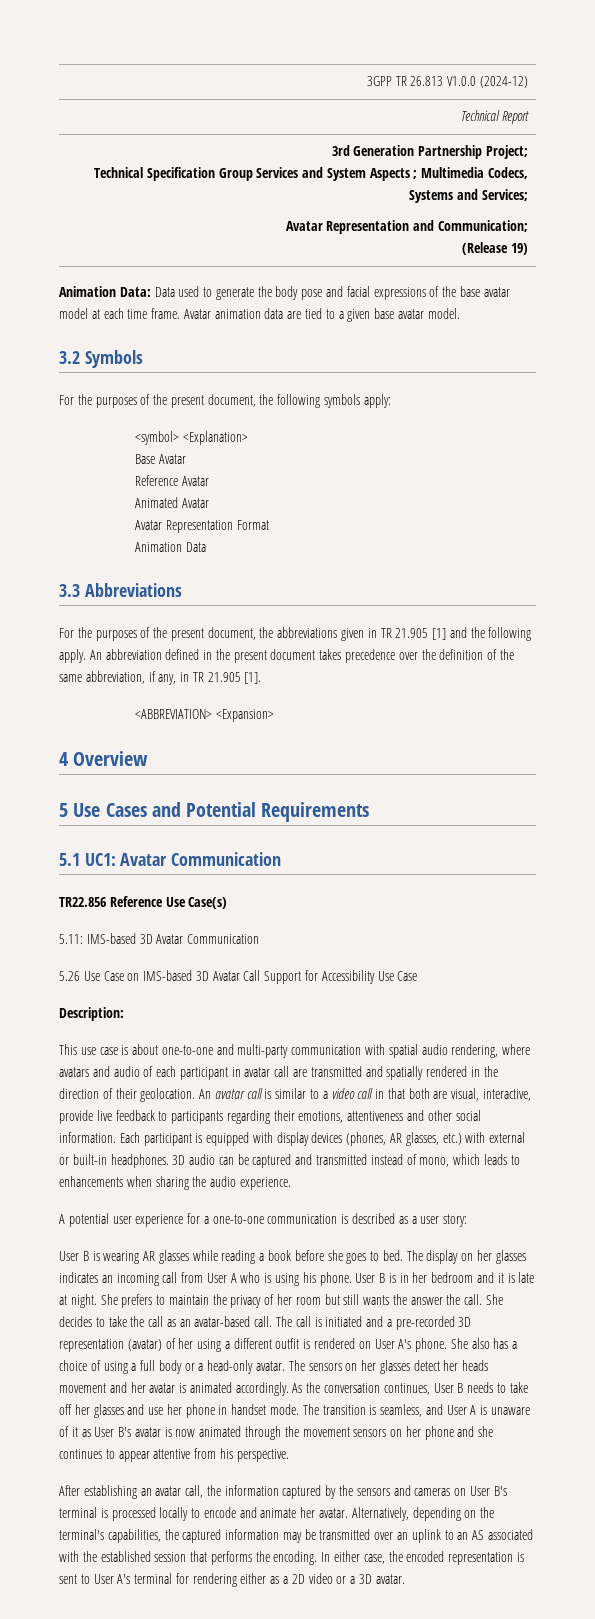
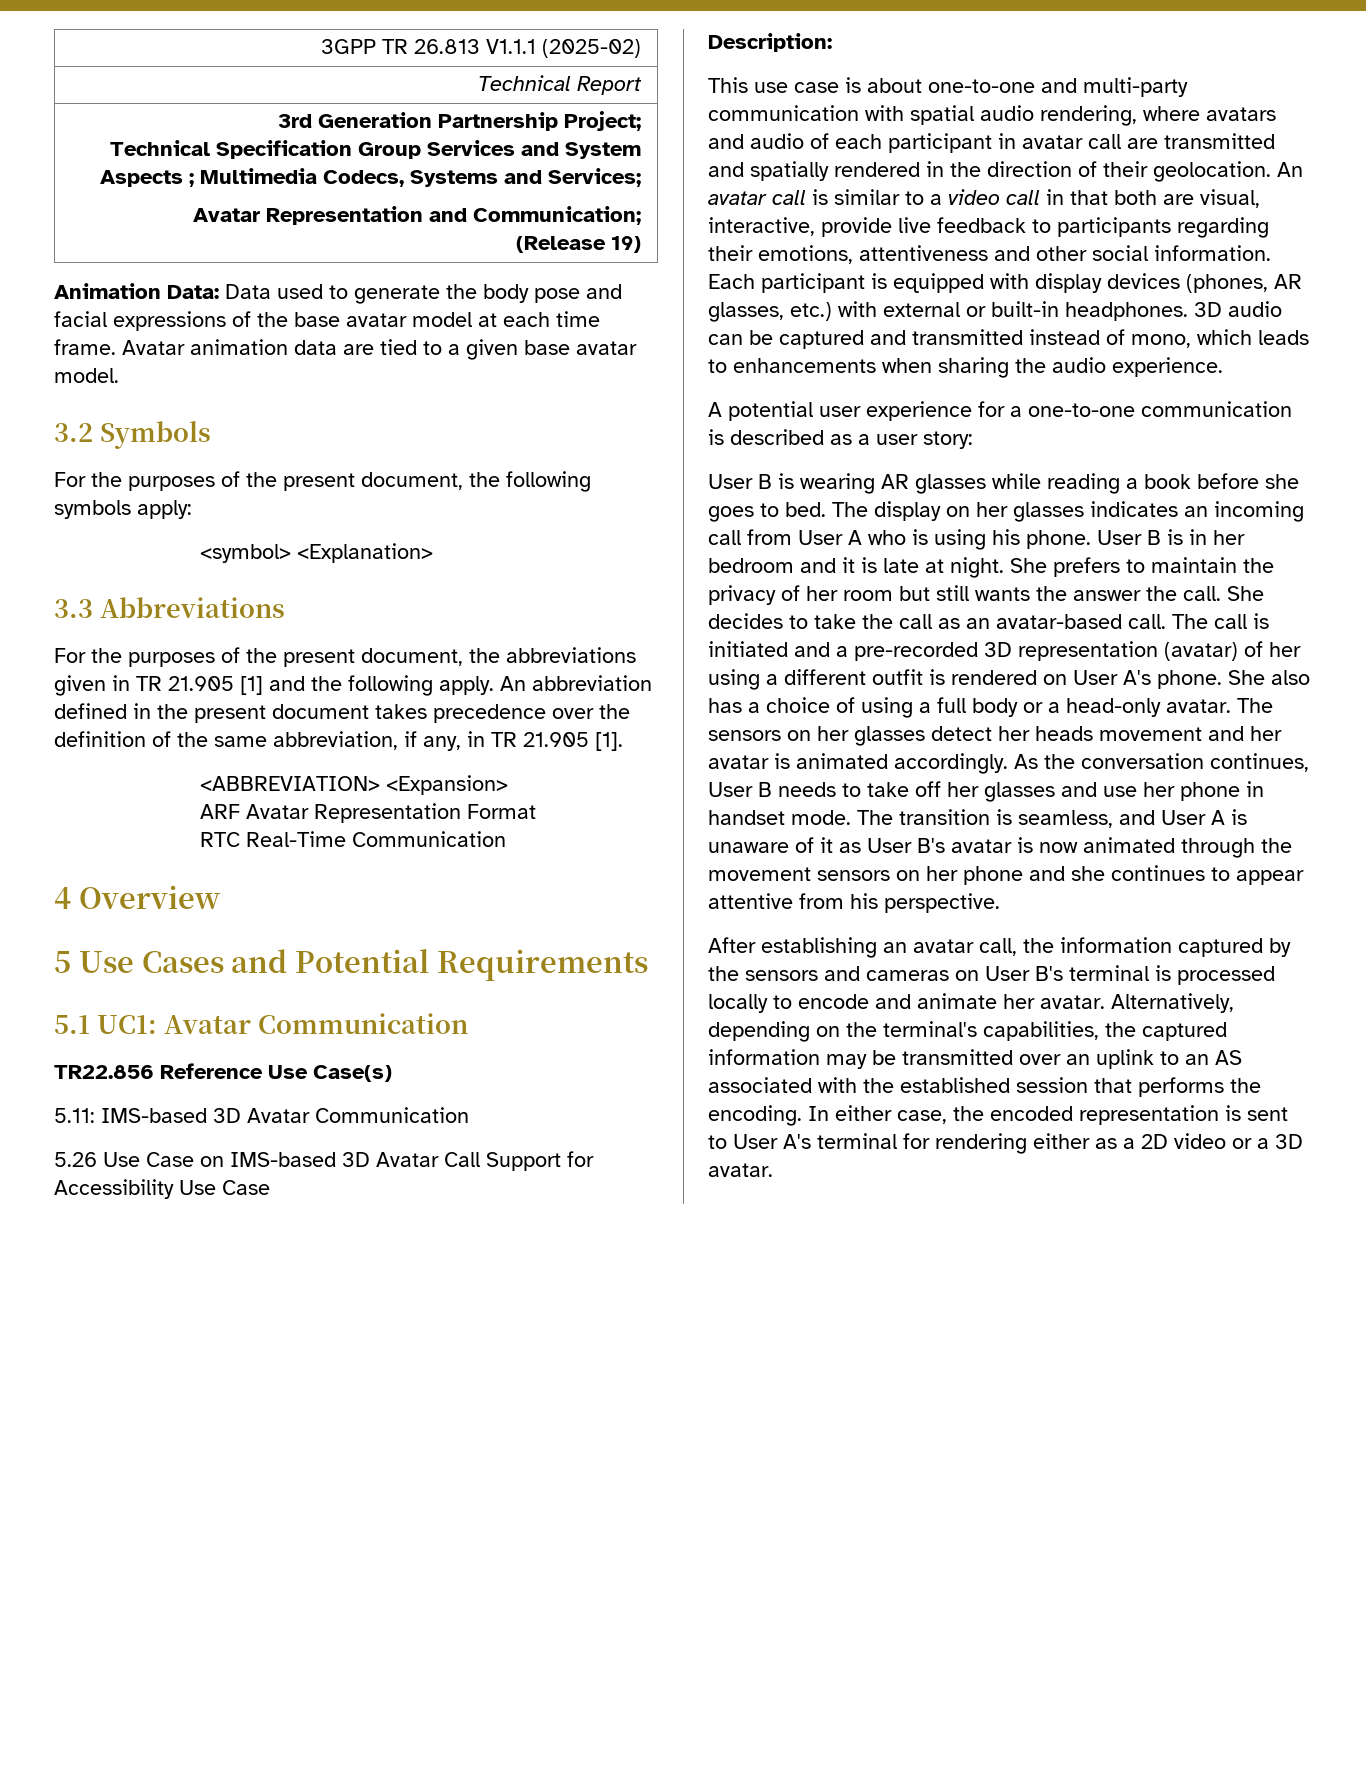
- 3GPP TR 26.813 V1.0.0 (2024-12)
+ 3GPP TR 26.813 V1.1.1 (2025-02)
- Base Avatar
- Reference Avatar
- Animated Avatar
- Avatar Representation Format
- Animation Data
+ ARF Avatar Representation Format
+ RTC Real-Time Communication

